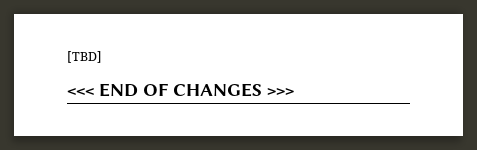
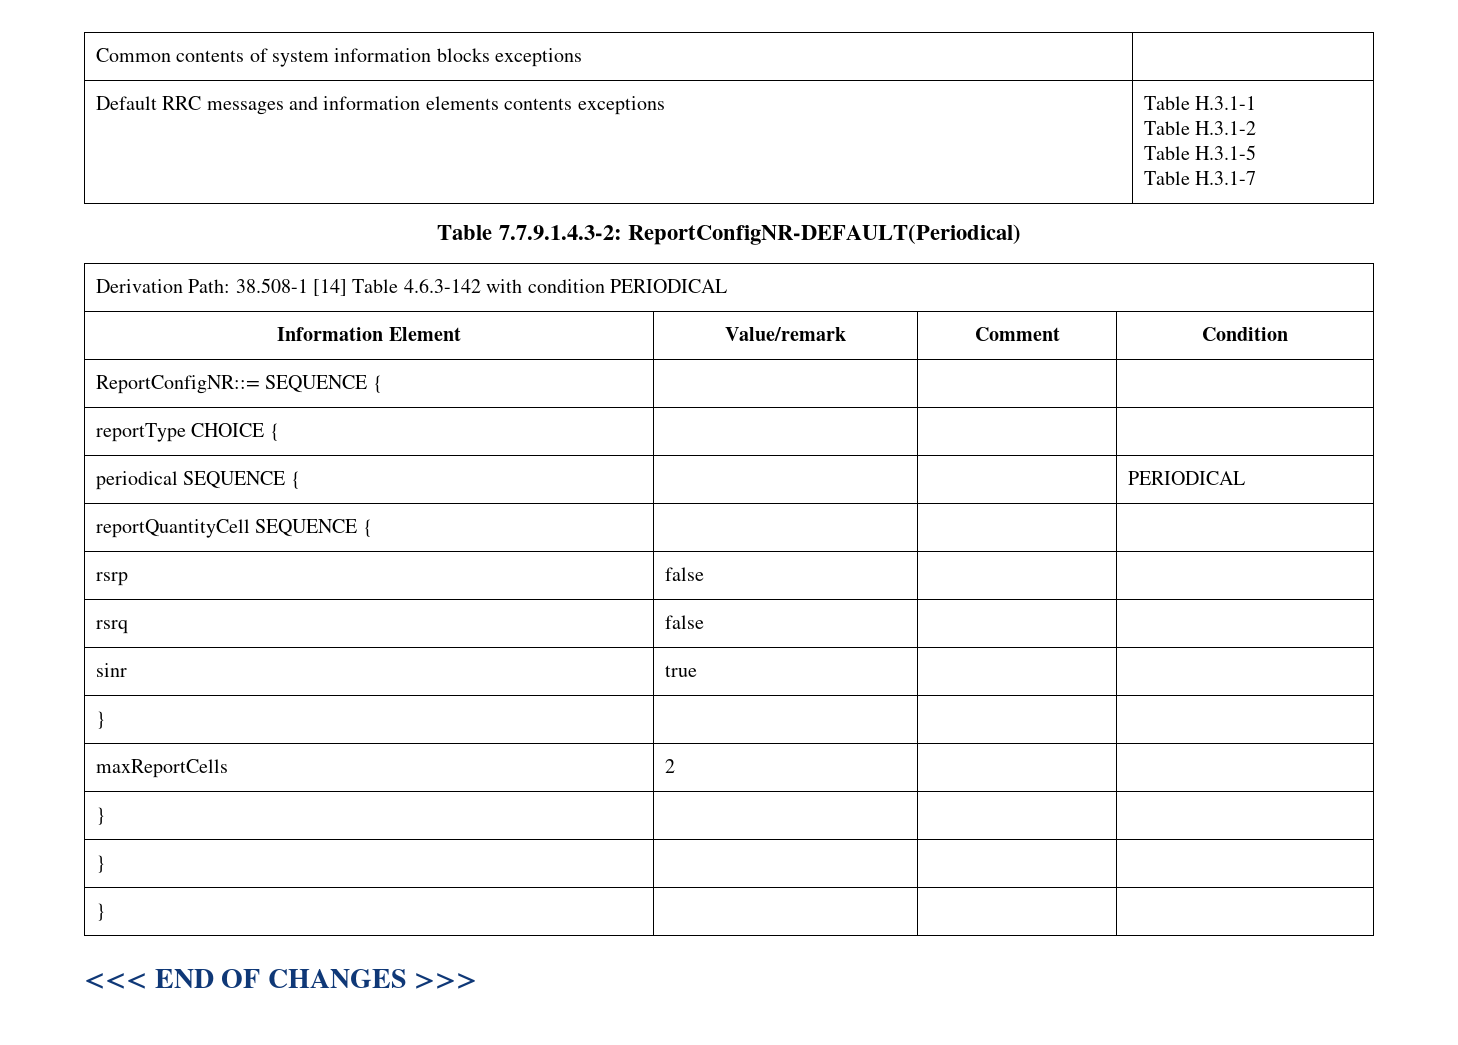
- [TBD]
+ Common contents of system information blocks exceptions |
+ Default RRC messages and information elements contents exceptions | Table H.3.1-1
+ Table H.3.1-2
+ Table H.3.1-5
+ Table H.3.1-7
+ Table 7.7.9.1.4.3-2: ReportConfigNR-DEFAULT(Periodical)
+ Derivation Path: 38.508-1 [14] Table 4.6.3-142 with condition PERIODICAL
+ Information Element | Value/remark | Comment | Condition
+ ReportConfigNR::= SEQUENCE { | | |
+ reportType CHOICE { | | |
+ periodical SEQUENCE { | | | PERIODICAL
+ reportQuantityCell SEQUENCE { | | |
+ rsrp | false | |
+ rsrq | false | |
+ sinr | true | |
+ } | | |
+ maxReportCells | 2 | |
+ } | | |
+ } | | |
+ } | | |

